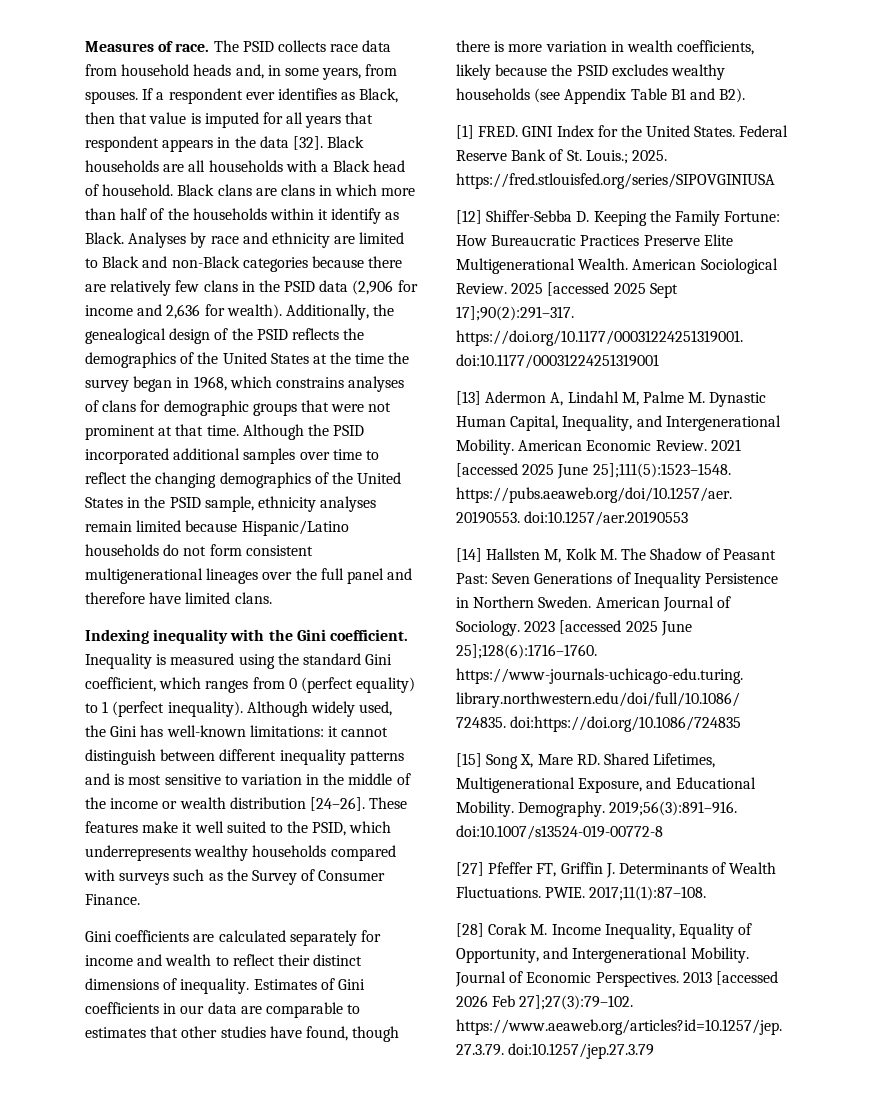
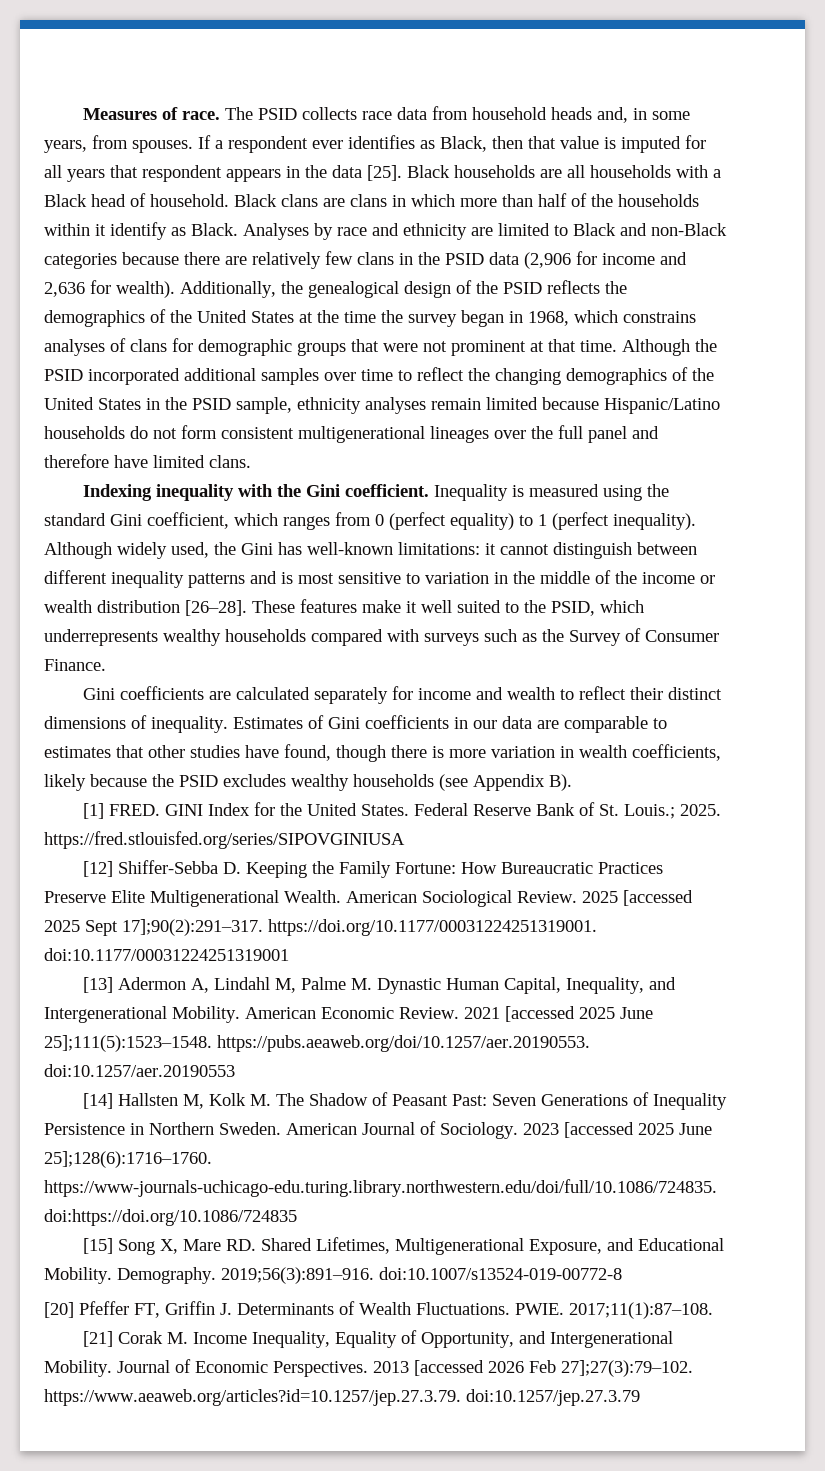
- If a respondent ever identifies as Black, then that value is imputed for all years that respondent appears in the data [32].
+ If a respondent ever identifies as Black, then that value is imputed for all years that respondent appears in the data [25].
- Although widely used, the Gini has well-known limitations: it cannot distinguish between different inequality patterns and is most sensitive to variation in the middle of the income or wealth distribution [24–26].
+ Although widely used, the Gini has well-known limitations: it cannot distinguish between different inequality patterns and is most sensitive to variation in the middle of the income or wealth distribution [26–28].
- Estimates of Gini coefficients in our data are comparable to estimates that other studies have found, though there is more variation in wealth coefficients, likely because the PSID excludes wealthy households (see Appendix Table B1 and B2).
+ Estimates of Gini coefficients in our data are comparable to estimates that other studies have found, though there is more variation in wealth coefficients, likely because the PSID excludes wealthy households (see Appendix B).
- [27] Pfeffer FT, Griffin J. Determinants of Wealth Fluctuations.
+ [20] Pfeffer FT, Griffin J. Determinants of Wealth Fluctuations.
- [28] Corak M. Income Inequality, Equality of Opportunity, and Intergenerational Mobility.
+ [21] Corak M. Income Inequality, Equality of Opportunity, and Intergenerational Mobility.

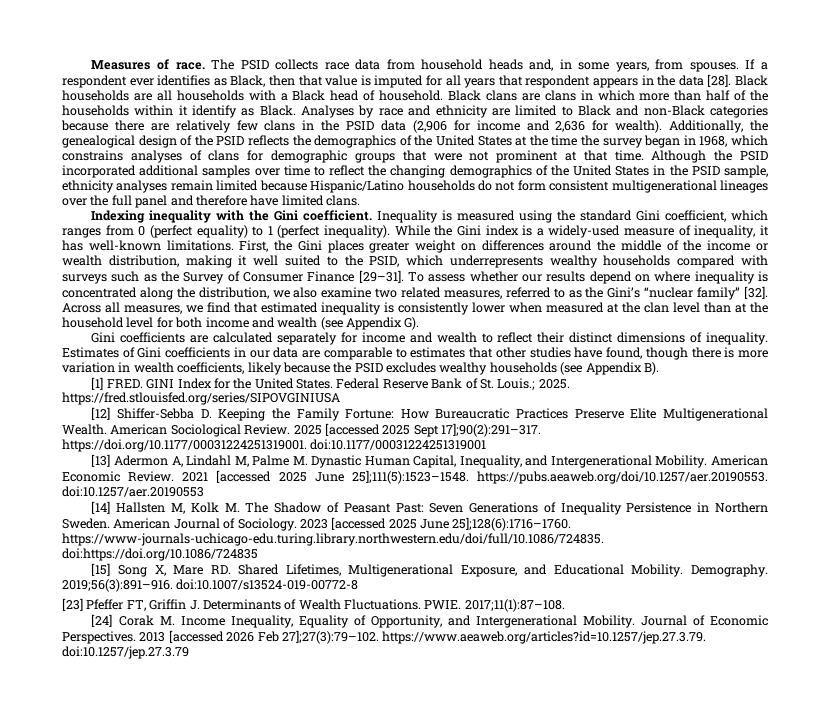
- If a respondent ever identifies as Black, then that value is imputed for all years that respondent appears in the data [25].
+ If a respondent ever identifies as Black, then that value is imputed for all years that respondent appears in the data [28].
- Although widely used, the Gini has well-known limitations: it cannot distinguish between different inequality patterns and is most sensitive to variation in the middle of the income or wealth distribution [26–28]. These features make it well suited to the PSID, which underrepresents wealthy households compared with surveys such as the Survey of Consumer Finance.
+ While the Gini index is a widely-used measure of inequality, it has well-known limitations. First, the Gini places greater weight on differences around the middle of the income or wealth distribution, making it well suited to the PSID, which underrepresents wealthy households compared with surveys such as the Survey of Consumer Finance [29–31]. To assess whether our results depend on where inequality is concentrated along the distribution, we also examine two related measures, referred to as the Gini’s “nuclear family” [32]. Across all measures, we find that estimated inequality is consistently lower when measured at the clan level than at the household level for both income and wealth (see Appendix G).
- [20] Pfeffer FT, Griffin J. Determinants of Wealth Fluctuations.
+ [23] Pfeffer FT, Griffin J. Determinants of Wealth Fluctuations.
- [21] Corak M. Income Inequality, Equality of Opportunity, and Intergenerational Mobility.
+ [24] Corak M. Income Inequality, Equality of Opportunity, and Intergenerational Mobility.

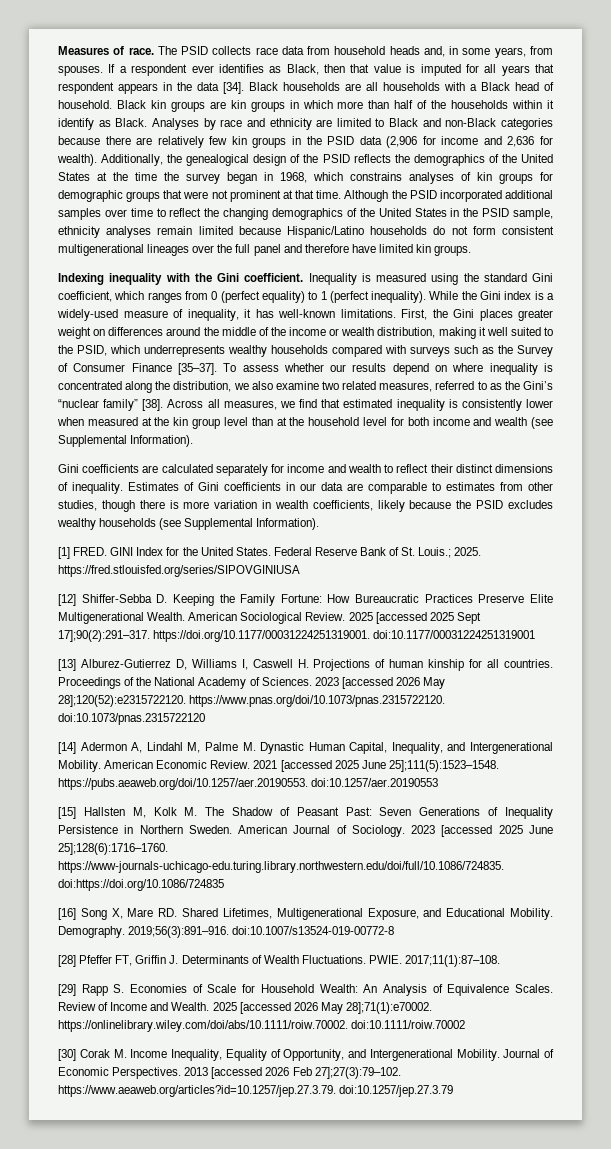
- If a respondent ever identifies as Black, then that value is imputed for all years that respondent appears in the data [28].
+ If a respondent ever identifies as Black, then that value is imputed for all years that respondent appears in the data [34].
- Black clans are clans in which more than half of the households within it identify as Black.
+ Black kin groups are kin groups in which more than half of the households within it identify as Black.
- Analyses by race and ethnicity are limited to Black and non-Black categories because there are relatively few clans in the PSID data (2,906 for income and 2,636 for wealth).
+ Analyses by race and ethnicity are limited to Black and non-Black categories because there are relatively few kin groups in the PSID data (2,906 for income and 2,636 for wealth).
- Additionally, the genealogical design of the PSID reflects the demographics of the United States at the time the survey began in 1968, which constrains analyses of clans for demographic groups that were not prominent at that time.
+ Additionally, the genealogical design of the PSID reflects the demographics of the United States at the time the survey began in 1968, which constrains analyses of kin groups for demographic groups that were not prominent at that time.
- Although the PSID incorporated additional samples over time to reflect the changing demographics of the United States in the PSID sample, ethnicity analyses remain limited because Hispanic/Latino households do not form consistent multigenerational lineages over the full panel and therefore have limited clans.
+ Although the PSID incorporated additional samples over time to reflect the changing demographics of the United States in the PSID sample, ethnicity analyses remain limited because Hispanic/Latino households do not form consistent multigenerational lineages over the full panel and therefore have limited kin groups.
- First, the Gini places greater weight on differences around the middle of the income or wealth distribution, making it well suited to the PSID, which underrepresents wealthy households compared with surveys such as the Survey of Consumer Finance [29–31].
+ First, the Gini places greater weight on differences around the middle of the income or wealth distribution, making it well suited to the PSID, which underrepresents wealthy households compared with surveys such as the Survey of Consumer Finance [35–37].
- To assess whether our results depend on where inequality is concentrated along the distribution, we also examine two related measures, referred to as the Gini’s “nuclear family” [32].
+ To assess whether our results depend on where inequality is concentrated along the distribution, we also examine two related measures, referred to as the Gini’s “nuclear family” [38].
- Across all measures, we find that estimated inequality is consistently lower when measured at the clan level than at the household level for both income and wealth (see Appendix G).
+ Across all measures, we find that estimated inequality is consistently lower when measured at the kin group level than at the household level for both income and wealth (see Supplemental Information).
- Estimates of Gini coefficients in our data are comparable to estimates that other studies have found, though there is more variation in wealth coefficients, likely because the PSID excludes wealthy households (see Appendix B).
+ Estimates of Gini coefficients in our data are comparable to estimates from other studies, though there is more variation in wealth coefficients, likely because the PSID excludes wealthy households (see Supplemental Information).
- [13] Adermon A, Lindahl M, Palme M. Dynastic Human Capital, Inequality, and Intergenerational Mobility.
+ [13] Alburez-Gutierrez D, Williams I, Caswell H. Projections of human kinship for all countries. Proceedings of the National Academy of Sciences. 2023 [accessed 2026 May 28];120(52):e2315722120. https://www.pnas.org/doi/10.1073/pnas.2315722120. doi:10.1073/pnas.2315722120
+ [14] Adermon A, Lindahl M, Palme M. Dynastic Human Capital, Inequality, and Intergenerational Mobility.
- [14] Hallsten M, Kolk M. The Shadow of Peasant Past: Seven Generations of Inequality Persistence in Northern Sweden.
+ [15] Hallsten M, Kolk M. The Shadow of Peasant Past: Seven Generations of Inequality Persistence in Northern Sweden.
- [15] Song X, Mare RD. Shared Lifetimes, Multigenerational Exposure, and Educational Mobility.
+ [16] Song X, Mare RD. Shared Lifetimes, Multigenerational Exposure, and Educational Mobility.
- [23] Pfeffer FT, Griffin J. Determinants of Wealth Fluctuations.
+ [28] Pfeffer FT, Griffin J. Determinants of Wealth Fluctuations.
- [24] Corak M. Income Inequality, Equality of Opportunity, and Intergenerational Mobility.
+ [29] Rapp S. Economies of Scale for Household Wealth: An Analysis of Equivalence Scales. Review of Income and Wealth. 2025 [accessed 2026 May 28];71(1):e70002. https://onlinelibrary.wiley.com/doi/abs/10.1111/roiw.70002. doi:10.1111/roiw.70002
+ [30] Corak M. Income Inequality, Equality of Opportunity, and Intergenerational Mobility.

